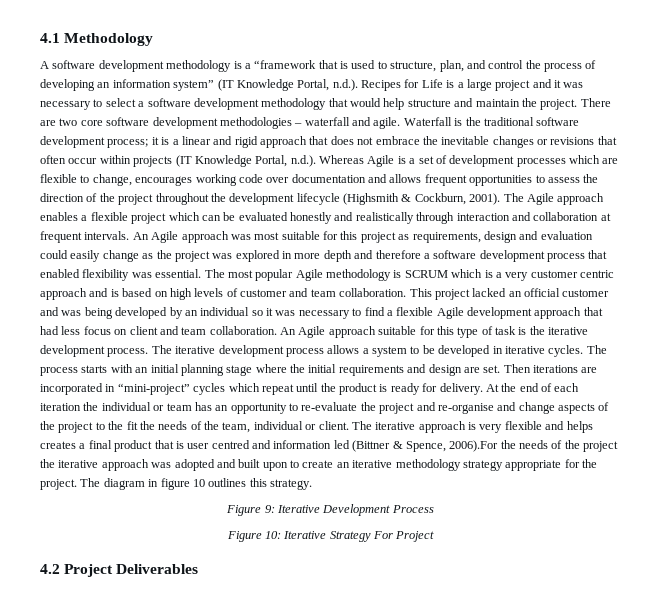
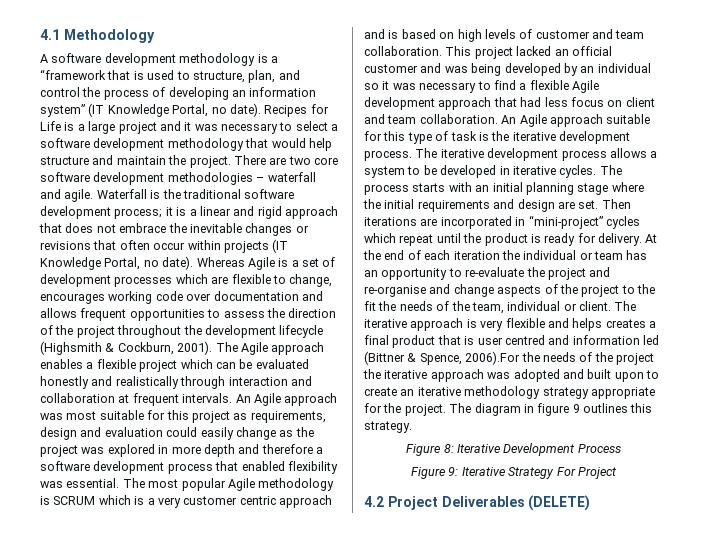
- A software development methodology is a “framework that is used to structure, plan, and control the process of developing an information system” (IT Knowledge Portal, n.d.). Recipes for Life is a large project and it was necessary to select a software development methodology that would help structure and maintain the project.
+ A software development methodology is a “framework that is used to structure, plan, and control the process of developing an information system” (IT Knowledge Portal, no date). Recipes for Life is a large project and it was necessary to select a software development methodology that would help structure and maintain the project.
- it is a linear and rigid approach that does not embrace the inevitable changes or revisions that often occur within projects (IT Knowledge Portal, n.d.). Whereas Agile is a set of development processes which are flexible to change, encourages working code over documentation and allows frequent opportunities to assess the direction of the project throughout the development lifecycle (Highsmith & Cockburn, 2001).
+ it is a linear and rigid approach that does not embrace the inevitable changes or revisions that often occur within projects (IT Knowledge Portal, no date). Whereas Agile is a set of development processes which are flexible to change, encourages working code over documentation and allows frequent opportunities to assess the direction of the project throughout the development lifecycle (Highsmith & Cockburn, 2001).
- The diagram in figure 10 outlines this strategy.
+ The diagram in figure 9 outlines this strategy.
- Figure 9: Iterative Development Process
+ Figure 8: Iterative Development Process
- Figure 10: Iterative Strategy For Project
+ Figure 9: Iterative Strategy For Project
- 4.2 Project Deliverables
+ 4.2 Project Deliverables (DELETE)

